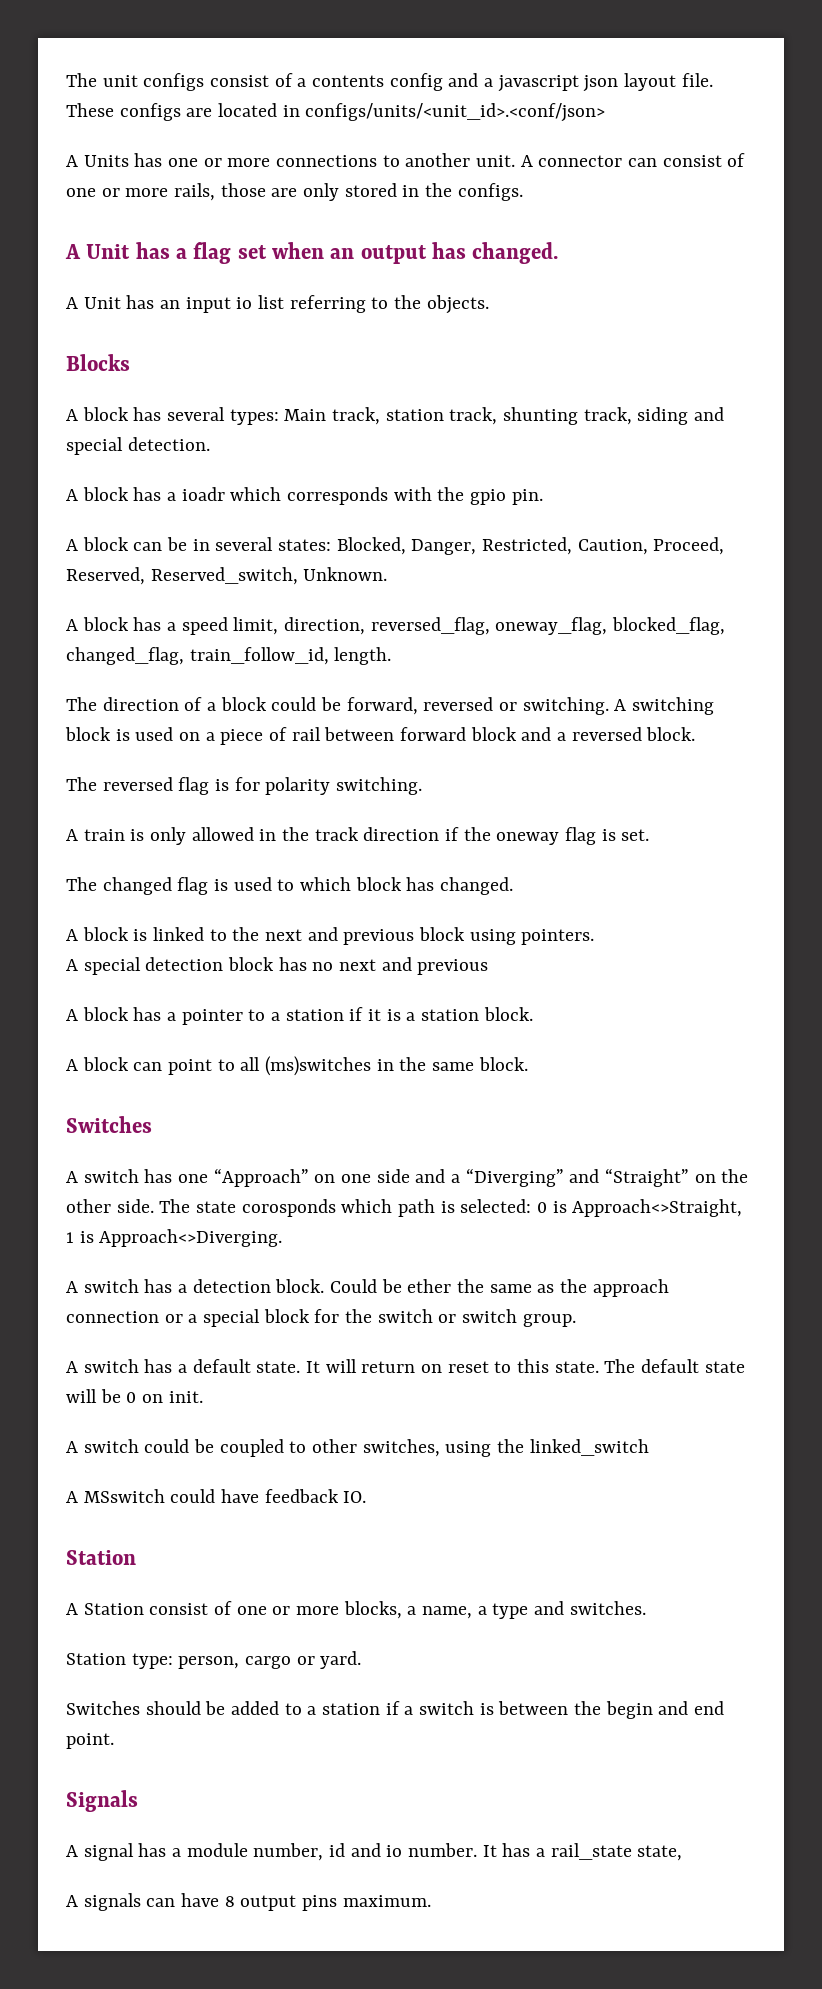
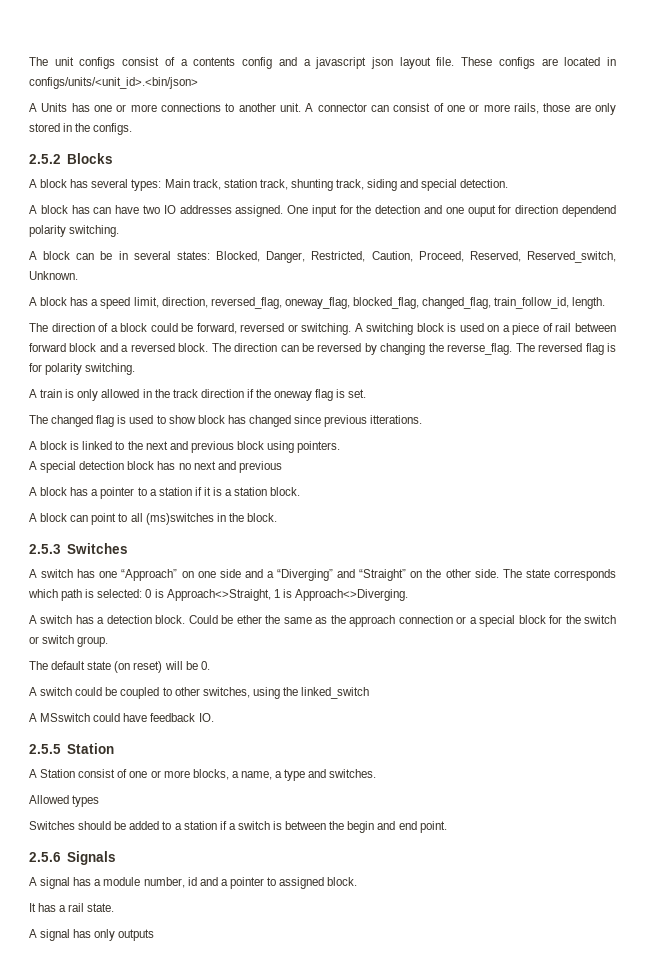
- These configs are located in configs/units/<unit_id>.<conf/json>
+ These configs are located in configs/units/<unit_id>.<bin/json>
- A Unit has a flag set when an output has changed.
- A Unit has an input io list referring to the objects.
- Blocks
+ 2.5.2 Blocks
- A block has a ioadr which corresponds with the gpio pin.
+ A block has can have two IO addresses assigned. One input for the detection and one ouput for direction dependend polarity switching.
- A switching block is used on a piece of rail between forward block and a reversed block.
- The reversed flag is for polarity switching.
+ A switching block is used on a piece of rail between forward block and a reversed block. The direction can be reversed by changing the reverse_flag. The reversed flag is for polarity switching.
- The changed flag is used to which block has changed.
+ The changed flag is used to show block has changed since previous itterations.
- A block can point to all (ms)switches in the same block.
- Switches
+ A block can point to all (ms)switches in the block.
+ 2.5.3 Switches
- The state corosponds which path is selected: 0 is Approach<>Straight, 1 is Approach<>Diverging.
+ The state corresponds which path is selected: 0 is Approach<>Straight, 1 is Approach<>Diverging.
- A switch has a default state. It will return on reset to this state. The default state will be 0 on init.
+ The default state (on reset) will be 0.
  A MSswitch could have feedback IO.
- Station
+ 2.5.5 Station
- Station type: person, cargo or yard.
+ Allowed types
- Signals
+ 2.5.6 Signals
- A signal has a module number, id and io number. It has a rail_state state,
- A signals can have 8 output pins maximum.
+ A signal has a module number, id and a pointer to assigned block.
+ It has a rail state.
+ A signal has only outputs

